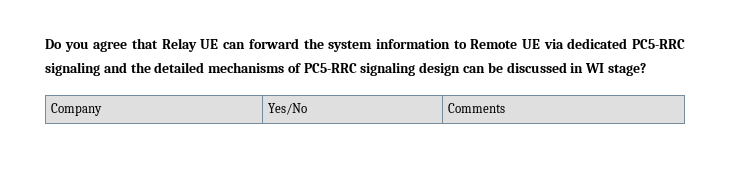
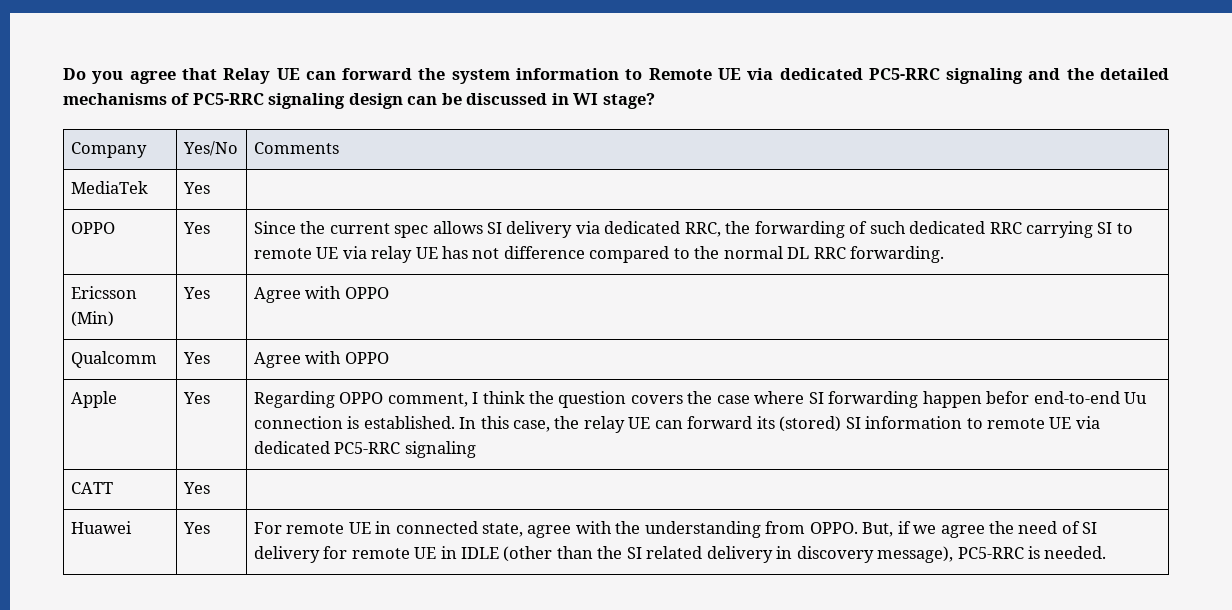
+ MediaTek | Yes |
+ OPPO | Yes | Since the current spec allows SI delivery via dedicated RRC, the forwarding of such dedicated RRC carrying SI to remote UE via relay UE has not difference compared to the normal DL RRC forwarding.
+ Ericsson (Min) | Yes | Agree with OPPO
+ Qualcomm | Yes | Agree with OPPO
+ Apple | Yes | Regarding OPPO comment, I think the question covers the case where SI forwarding happen befor end-to-end Uu connection is established. In this case, the relay UE can forward its (stored) SI information to remote UE via dedicated PC5-RRC signaling
+ CATT | Yes |
+ Huawei | Yes | For remote UE in connected state, agree with the understanding from OPPO. But, if we agree the need of SI delivery for remote UE in IDLE (other than the SI related delivery in discovery message), PC5-RRC is needed.

